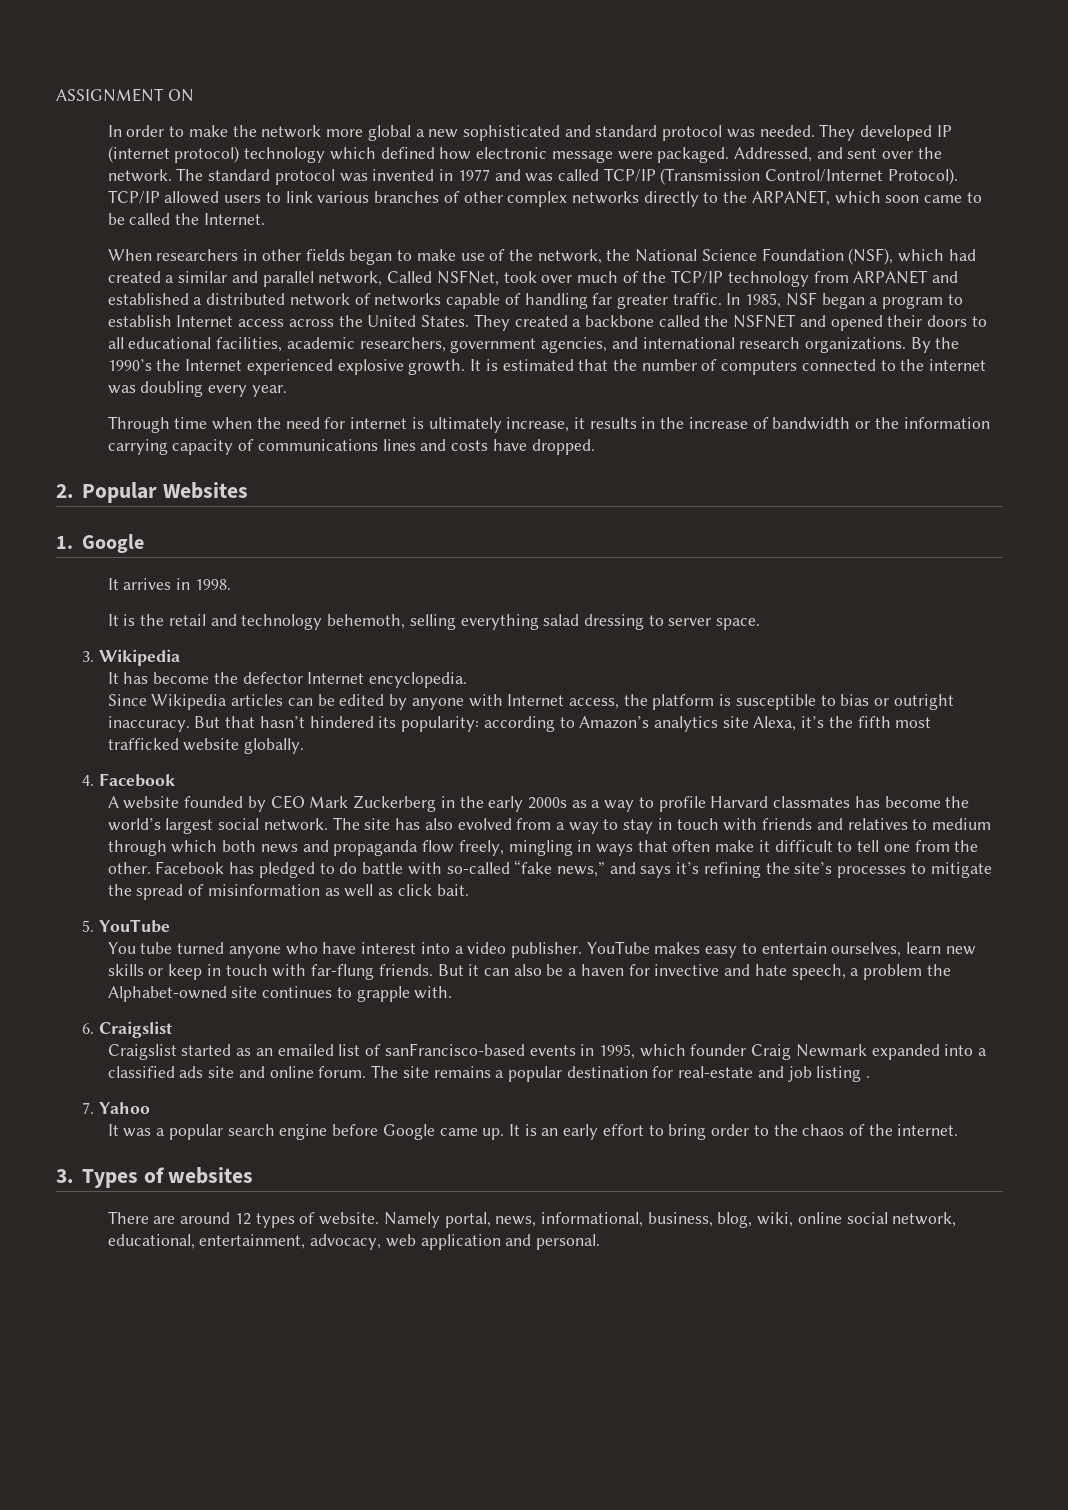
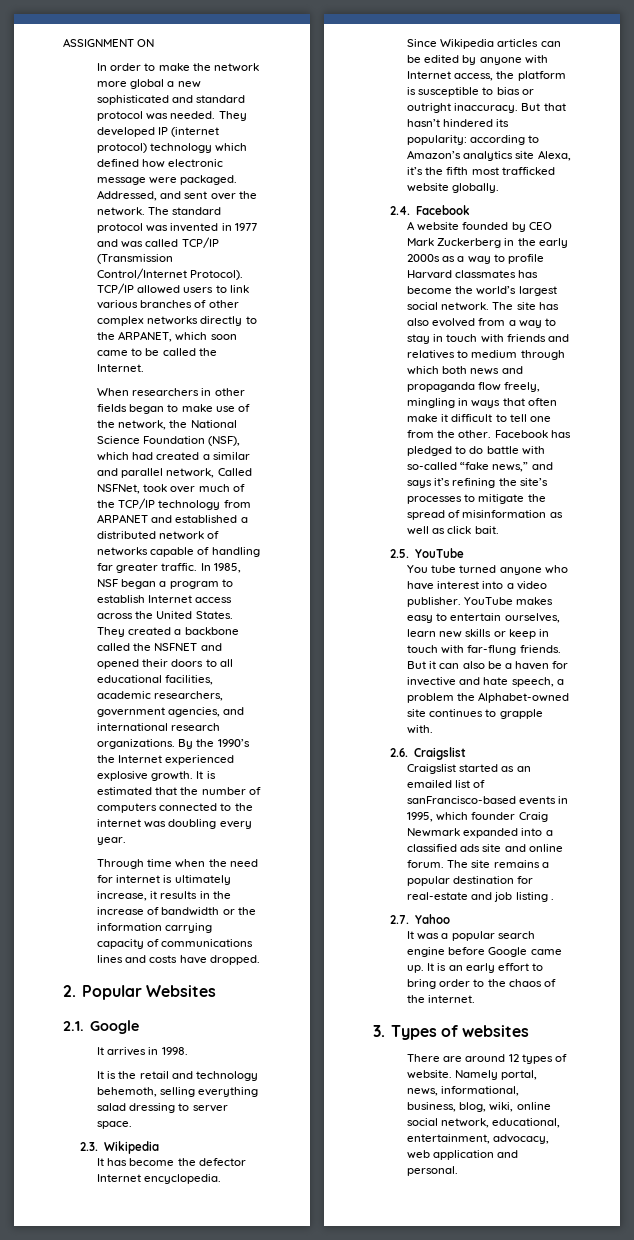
- 1. Google
+ 2.1. Google
- 3. Wikipedia
+ 2.3. Wikipedia
- 4. Facebook
+ 2.4. Facebook
- 5. YouTube
+ 2.5. YouTube
- 6. Craigslist
+ 2.6. Craigslist
- 7. Yahoo
+ 2.7. Yahoo

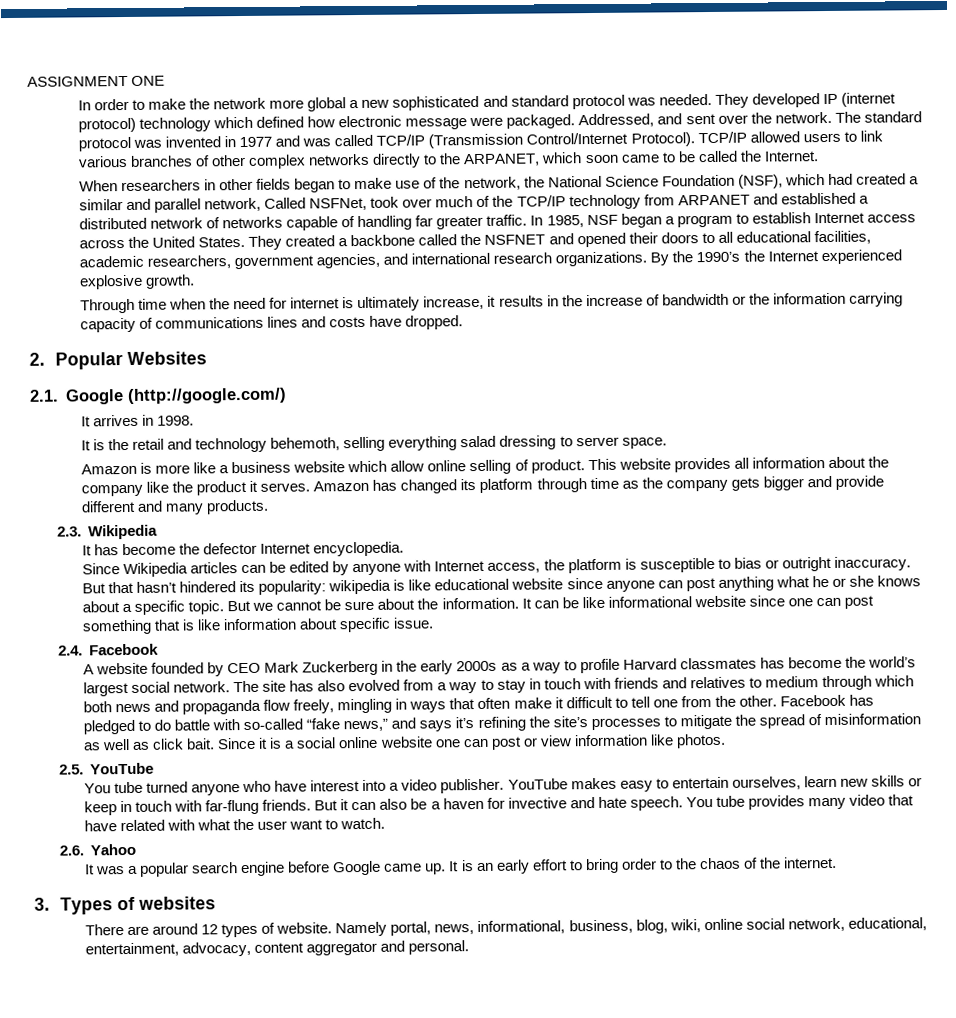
- ASSIGNMENT ON
+ ASSIGNMENT ONE
- It is estimated that the number of computers connected to the internet was doubling every year.
- 2.1. Google
+ 2.1. Google (http://google.com/)
+ Amazon is more like a business website which allow online selling of product. This website provides all information about the company like the product it serves. Amazon has changed its platform through time as the company gets bigger and provide different and many products.
- But that hasn’t hindered its popularity: according to Amazon’s analytics site Alexa, it’s the fifth most trafficked website globally.
+ But that hasn’t hindered its popularity: wikipedia is like educational website since anyone can post anything what he or she knows about a specific topic. But we cannot be sure about the information. It can be like informational website since one can post something that is like information about specific issue.
+ Since it is a social online website one can post or view information like photos.
- But it can also be a haven for invective and hate speech, a problem the Alphabet-owned site continues to grapple with.
- 2.6. Craigslist
- Craigslist started as an emailed list of sanFrancisco-based events in 1995, which founder Craig Newmark expanded into a classified ads site and online forum. The site remains a popular destination for real-estate and job listing .
- 2.7. Yahoo
+ But it can also be a haven for invective and hate speech. You tube provides many video that have related with what the user want to watch.
+ 2.6. Yahoo
- Namely portal, news, informational, business, blog, wiki, online social network, educational, entertainment, advocacy, web application and personal.
+ Namely portal, news, informational, business, blog, wiki, online social network, educational, entertainment, advocacy, content aggregator and personal.

